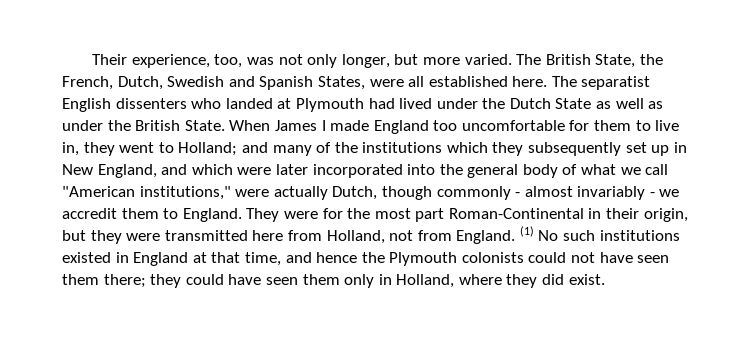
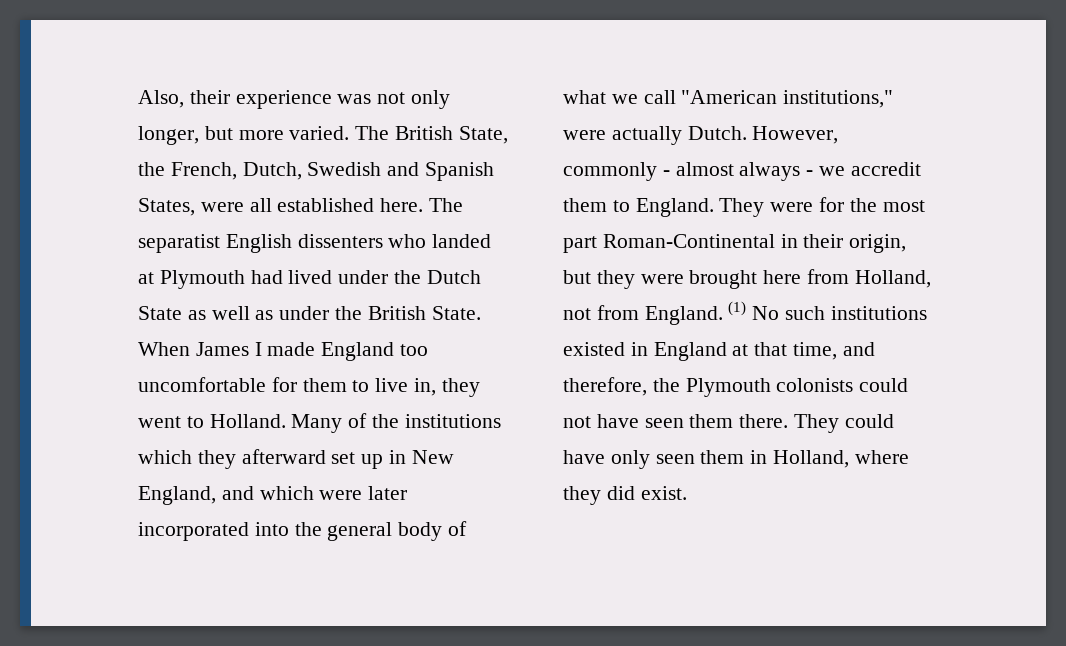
- Their experience, too, was not only longer, but more varied.
+ Also, their experience was not only longer, but more varied.
- When James I made England too uncomfortable for them to live in, they went to Holland; and many of the institutions which they subsequently set up in New England, and which were later incorporated into the general body of what we call "American institutions," were actually Dutch, though commonly - almost invariably - we accredit them to England.
+ When James I made England too uncomfortable for them to live in, they went to Holland. Many of the institutions which they afterward set up in New England, and which were later incorporated into the general body of what we call "American institutions," were actually Dutch. However, commonly - almost always - we accredit them to England.
- They were for the most part Roman-Continental in their origin, but they were transmitted here from Holland, not from England.
+ They were for the most part Roman-Continental in their origin, but they were brought here from Holland, not from England.
- (1) No such institutions existed in England at that time, and hence the Plymouth colonists could not have seen them there; they could have seen them only in Holland, where they did exist.
+ (1) No such institutions existed in England at that time, and therefore, the Plymouth colonists could not have seen them there. They could have only seen them in Holland, where they did exist.

